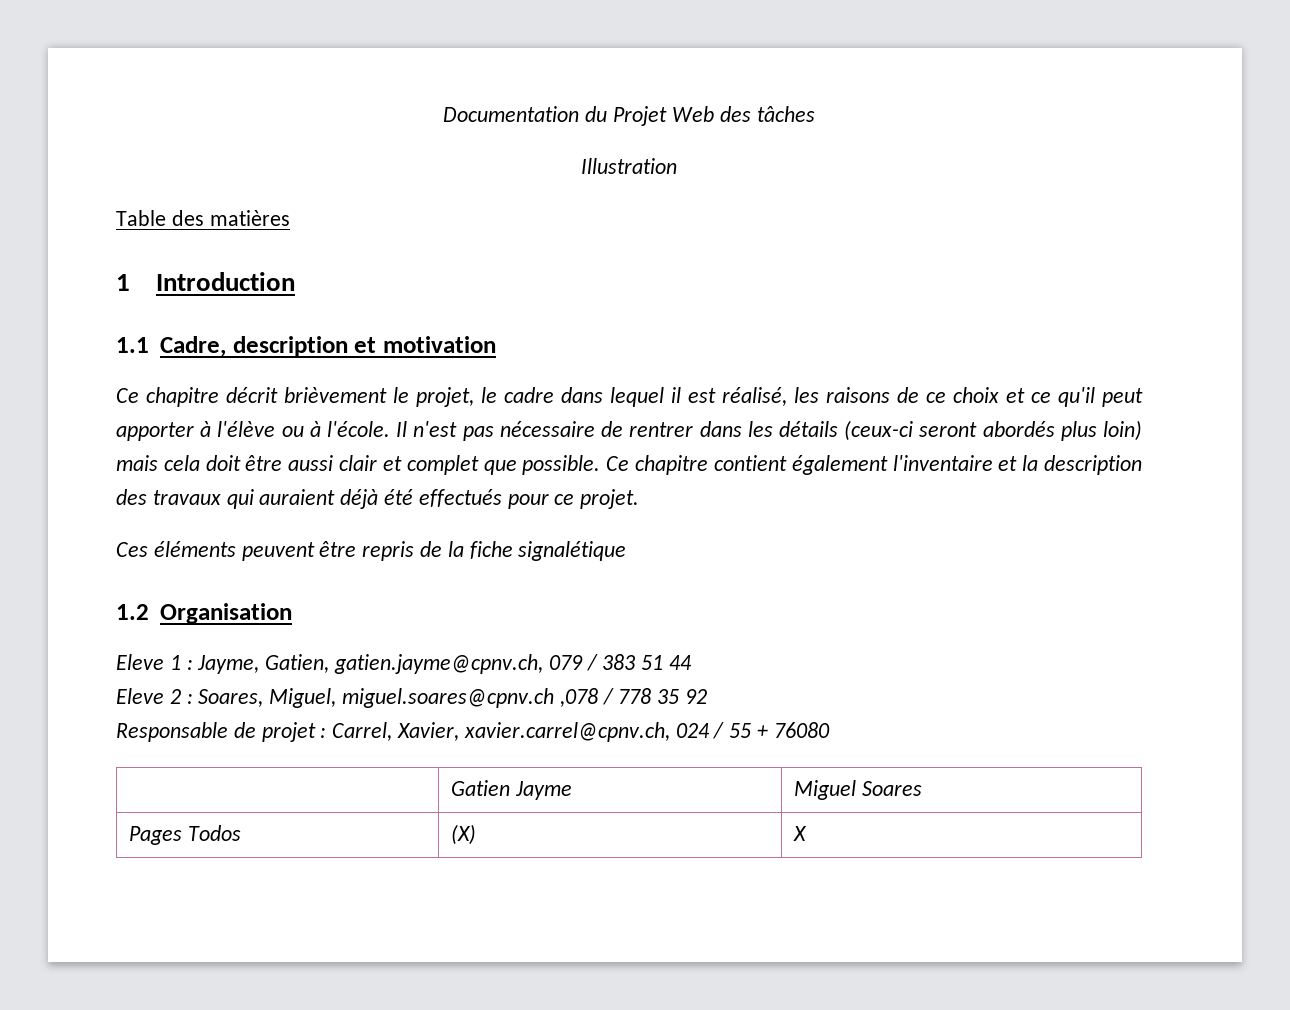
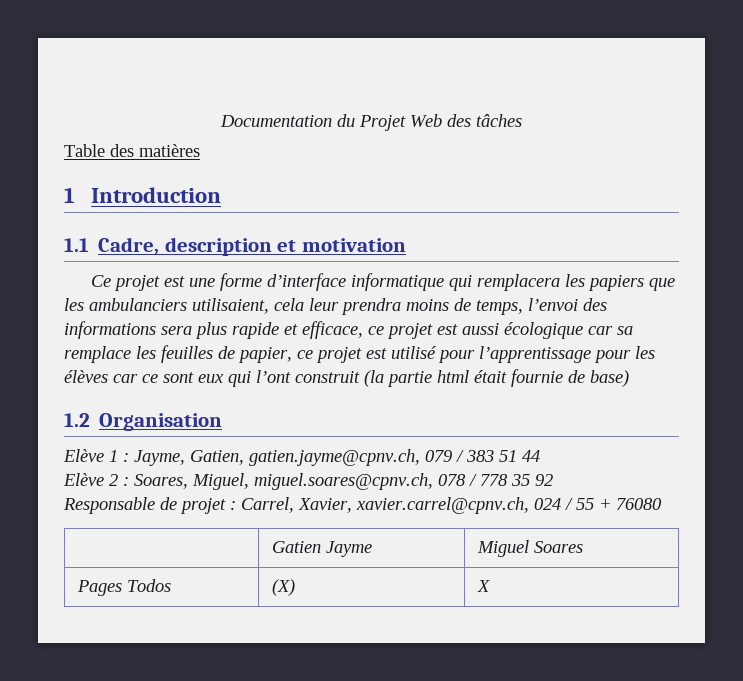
- Illustration
- Ce chapitre décrit brièvement le projet, le cadre dans lequel il est réalisé, les raisons de ce choix et ce qu'il peut apporter à l'élève ou à l'école. Il n'est pas nécessaire de rentrer dans les détails (ceux-ci seront abordés plus loin) mais cela doit être aussi clair et complet que possible. Ce chapitre contient également l'inventaire et la description des travaux qui auraient déjà été effectués pour ce projet.
- Ces éléments peuvent être repris de la fiche signalétique
+ Ce projet est une forme d’interface informatique qui remplacera les papiers que les ambulanciers utilisaient, cela leur prendra moins de temps, l’envoi des informations sera plus rapide et efficace, ce projet est aussi écologique car sa remplace les feuilles de papier, ce projet est utilisé pour l’apprentissage pour les élèves car ce sont eux qui l’ont construit (la partie html était fournie de base)
- Eleve 1 : Jayme, Gatien, gatien.jayme@cpnv.ch, 079 / 383 51 44
+ Elève 1 : Jayme, Gatien, gatien.jayme@cpnv.ch, 079 / 383 51 44
- Eleve 2 : Soares, Miguel, miguel.soares@cpnv.ch ,078 / 778 35 92
+ Elève 2 : Soares, Miguel, miguel.soares@cpnv.ch, 078 / 778 35 92

